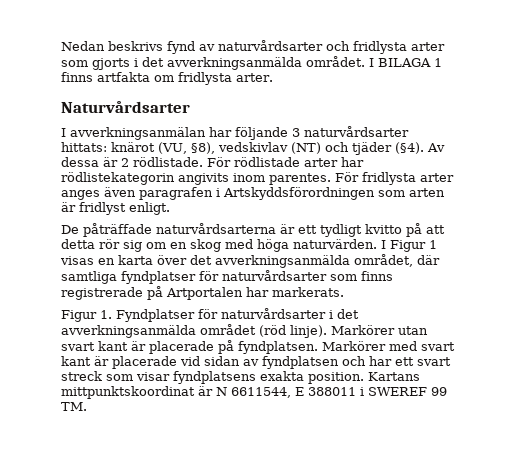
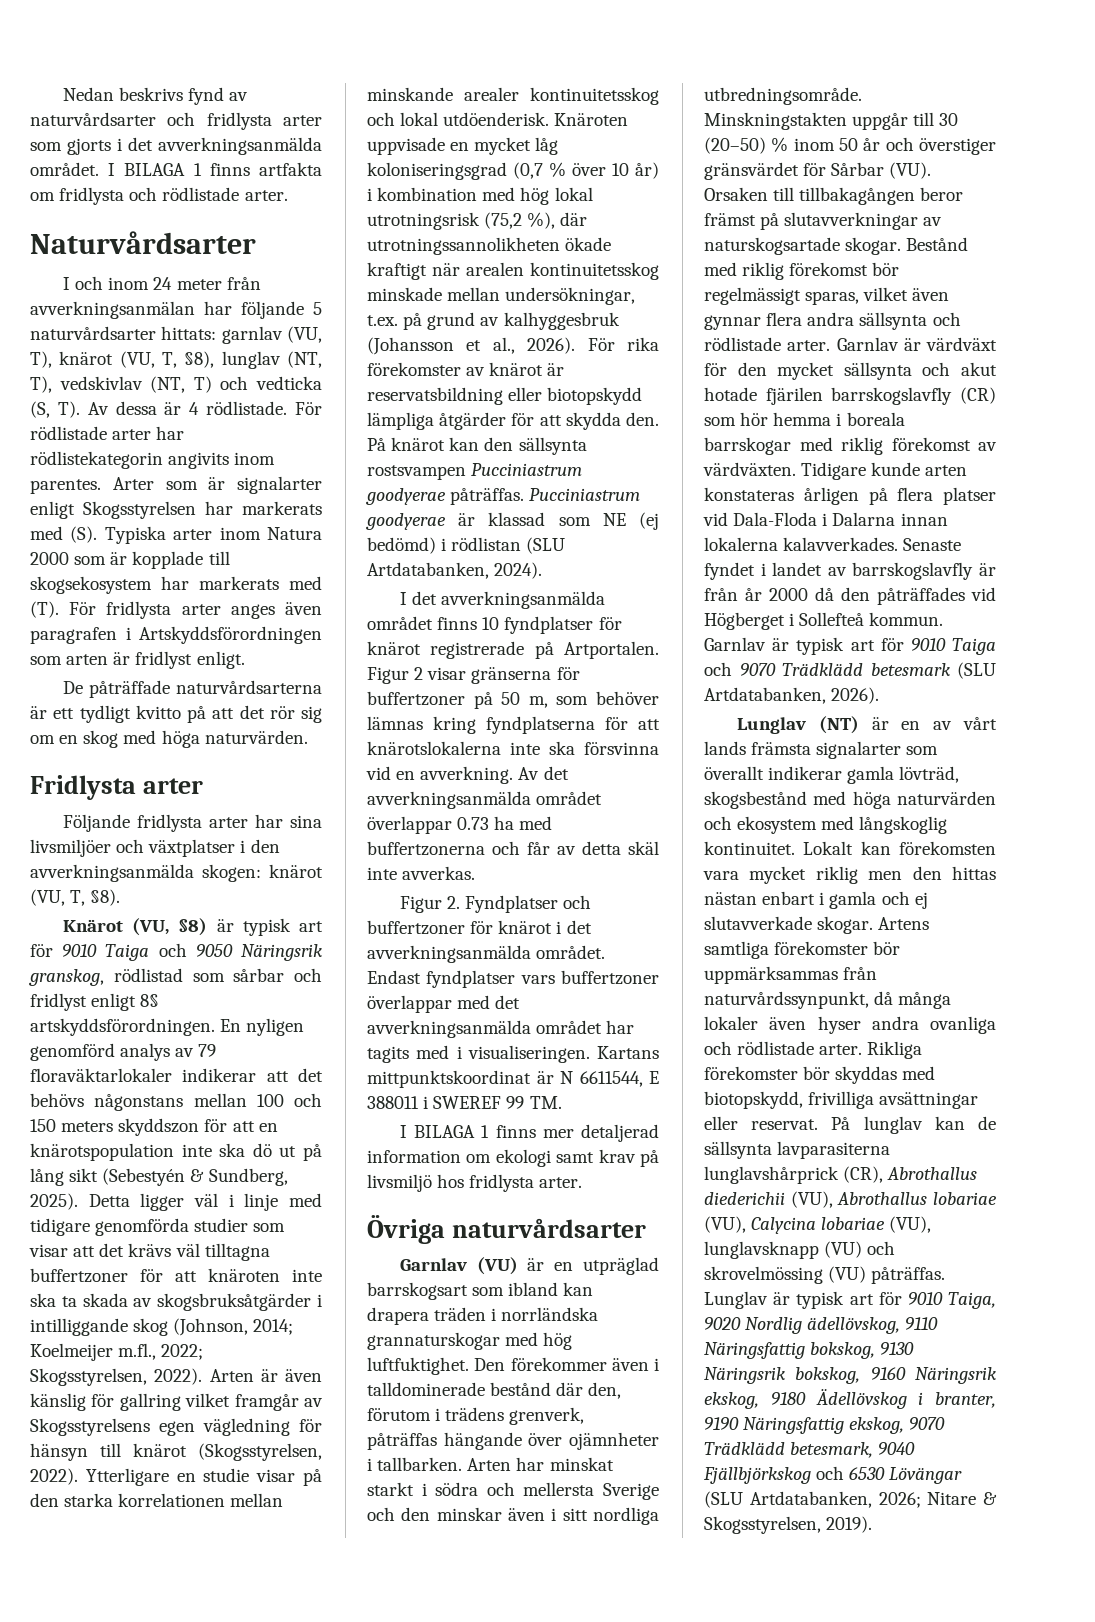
- I BILAGA 1 finns artfakta om fridlysta arter.
+ I BILAGA 1 finns artfakta om fridlysta och rödlistade arter.
- I avverkningsanmälan har följande 3 naturvårdsarter hittats: knärot (VU, §8), vedskivlav (NT) och tjäder (§4). Av dessa är 2 rödlistade.
+ I och inom 24 meter från avverkningsanmälan har följande 5 naturvårdsarter hittats: garnlav (VU, T), knärot (VU, T, §8), lunglav (NT, T), vedskivlav (NT, T) och vedticka (S, T). Av dessa är 4 rödlistade.
- För fridlysta arter anges även paragrafen i Artskyddsförordningen som arten är fridlyst enligt.
+ Arter som är signalarter enligt Skogsstyrelsen har markerats med (S). Typiska arter inom Natura 2000 som är kopplade till skogsekosystem har markerats med (T). För fridlysta arter anges även paragrafen i Artskyddsförordningen som arten är fridlyst enligt.
- De påträffade naturvårdsarterna är ett tydligt kvitto på att detta rör sig om en skog med höga naturvärden. I Figur 1 visas en karta över det avverkningsanmälda området, där samtliga fyndplatser för naturvårdsarter som finns registrerade på Artportalen har markerats.
- Figur 1. Fyndplatser för naturvårdsarter i det avverkningsanmälda området (röd linje). Markörer utan svart kant är placerade på fyndplatsen. Markörer med svart kant är placerade vid sidan av fyndplatsen och har ett svart streck som visar fyndplatsens exakta position.
+ De påträffade naturvårdsarterna är ett tydligt kvitto på att det rör sig om en skog med höga naturvärden.
+ Fridlysta arter
+ Följande fridlysta arter har sina livsmiljöer och växtplatser i den avverkningsanmälda skogen: knärot (VU, T, §8).
+ Knärot (VU, §8) är typisk art för 9010 Taiga och 9050 Näringsrik granskog, rödlistad som sårbar och fridlyst enligt 8§ artskyddsförordningen. En nyligen genomförd analys av 79 floraväktarlokaler indikerar att det behövs någonstans mellan 100 och 150 meters skyddszon för att en knärotspopulation inte ska dö ut på lång sikt (Sebestyén & Sundberg, 2025). Detta ligger väl i linje med tidigare genomförda studier som visar att det krävs väl tilltagna buffertzoner för att knäroten inte ska ta skada av skogsbruksåtgärder i intilliggande skog (Johnson, 2014; Koelmeijer m.fl., 2022; Skogsstyrelsen, 2022). Arten är även känslig för gallring vilket framgår av Skogsstyrelsens egen vägledning för hänsyn till knärot (Skogsstyrelsen, 2022). Ytterligare en studie visar på den starka korrelationen mellan minskande arealer kontinuitetsskog och lokal utdöenderisk. Knäroten uppvisade en mycket låg koloniseringsgrad (0,7 % över 10 år) i kombination med hög lokal utrotningsrisk (75,2 %), där utrotningssannolikheten ökade kraftigt när arealen kontinuitetsskog minskade mellan undersökningar, t.ex. på grund av kalhyggesbruk (Johansson et al., 2026). För rika förekomster av knärot är reservatsbildning eller biotopskydd lämpliga åtgärder för att skydda den. På knärot kan den sällsynta rostsvampen Pucciniastrum goodyerae påträffas. Pucciniastrum goodyerae är klassad som NE (ej bedömd) i rödlistan (SLU Artdatabanken, 2024).
+ I det avverkningsanmälda området finns 10 fyndplatser för knärot registrerade på Artportalen. Figur 2 visar gränserna för buffertzoner på 50 m, som behöver lämnas kring fyndplatserna för att knärotslokalerna inte ska försvinna vid en avverkning. Av det avverkningsanmälda området överlappar 0.73 ha med buffertzonerna och får av detta skäl inte avverkas.
+ Figur 2. Fyndplatser och buffertzoner för knärot i det avverkningsanmälda området. Endast fyndplatser vars buffertzoner överlappar med det avverkningsanmälda området har tagits med i visualiseringen.
+ I BILAGA 1 finns mer detaljerad information om ekologi samt krav på livsmiljö hos fridlysta arter.
+ Övriga naturvårdsarter
+ Garnlav (VU) är en utpräglad barrskogsart som ibland kan drapera träden i norrländska grannaturskogar med hög luftfuktighet. Den förekommer även i talldominerade bestånd där den, förutom i trädens grenverk, påträffas hängande över ojämnheter i tallbarken. Arten har minskat starkt i södra och mellersta Sverige och den minskar även i sitt nordliga utbredningsområde. Minskningstakten uppgår till 30 (20–50) % inom 50 år och överstiger gränsvärdet för Sårbar (VU). Orsaken till tillbakagången beror främst på slutavverkningar av naturskogsartade skogar. Bestånd med riklig förekomst bör regelmässigt sparas, vilket även gynnar flera andra sällsynta och rödlistade arter. Garnlav är värdväxt för den mycket sällsynta och akut hotade fjärilen barrskogslavfly (CR) som hör hemma i boreala barrskogar med riklig förekomst av värdväxten. Tidigare kunde arten konstateras årligen på flera platser vid Dala-Floda i Dalarna innan lokalerna kalavverkades. Senaste fyndet i landet av barrskogslavfly är från år 2000 då den påträffades vid Högberget i Sollefteå kommun. Garnlav är typisk art för 9010 Taiga och 9070 Trädklädd betesmark (SLU Artdatabanken, 2026).
+ Lunglav (NT) är en av vårt lands främsta signalarter som överallt indikerar gamla lövträd, skogsbestånd med höga naturvärden och ekosystem med långskoglig kontinuitet. Lokalt kan förekomsten vara mycket riklig men den hittas nästan enbart i gamla och ej slutavverkade skogar. Artens samtliga förekomster bör uppmärksammas från naturvårdssynpunkt, då många lokaler även hyser andra ovanliga och rödlistade arter. Rikliga förekomster bör skyddas med biotopskydd, frivilliga avsättningar eller reservat. På lunglav kan de sällsynta lavparasiterna lunglavshårprick (CR), Abrothallus diederichii (VU), Abrothallus lobariae (VU), Calycina lobariae (VU), lunglavsknapp (VU) och skrovelmössing (VU) påträffas. Lunglav är typisk art för 9010 Taiga, 9020 Nordlig ädellövskog, 9110 Näringsfattig bokskog, 9130 Näringsrik bokskog, 9160 Näringsrik ekskog, 9180 Ädellövskog i branter, 9190 Näringsfattig ekskog, 9070 Trädklädd betesmark, 9040 Fjällbjörkskog och 6530 Lövängar (SLU Artdatabanken, 2026; Nitare & Skogsstyrelsen, 2019).

